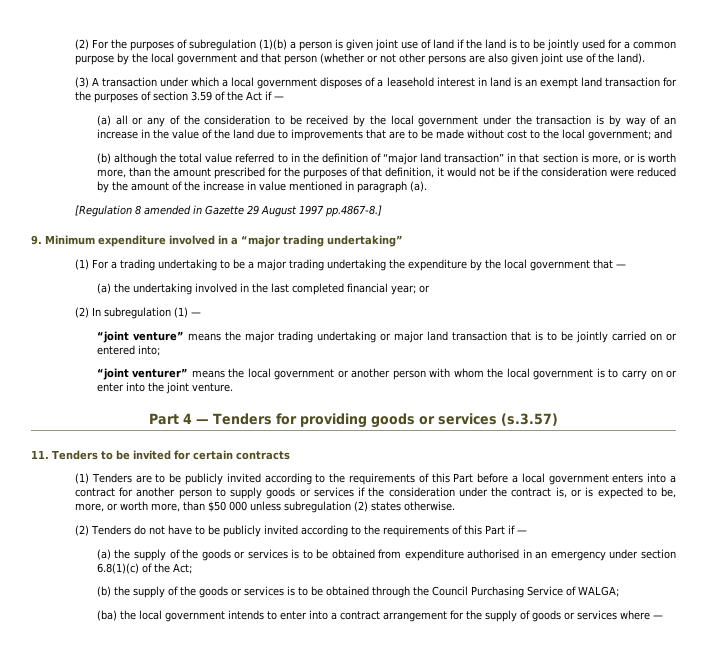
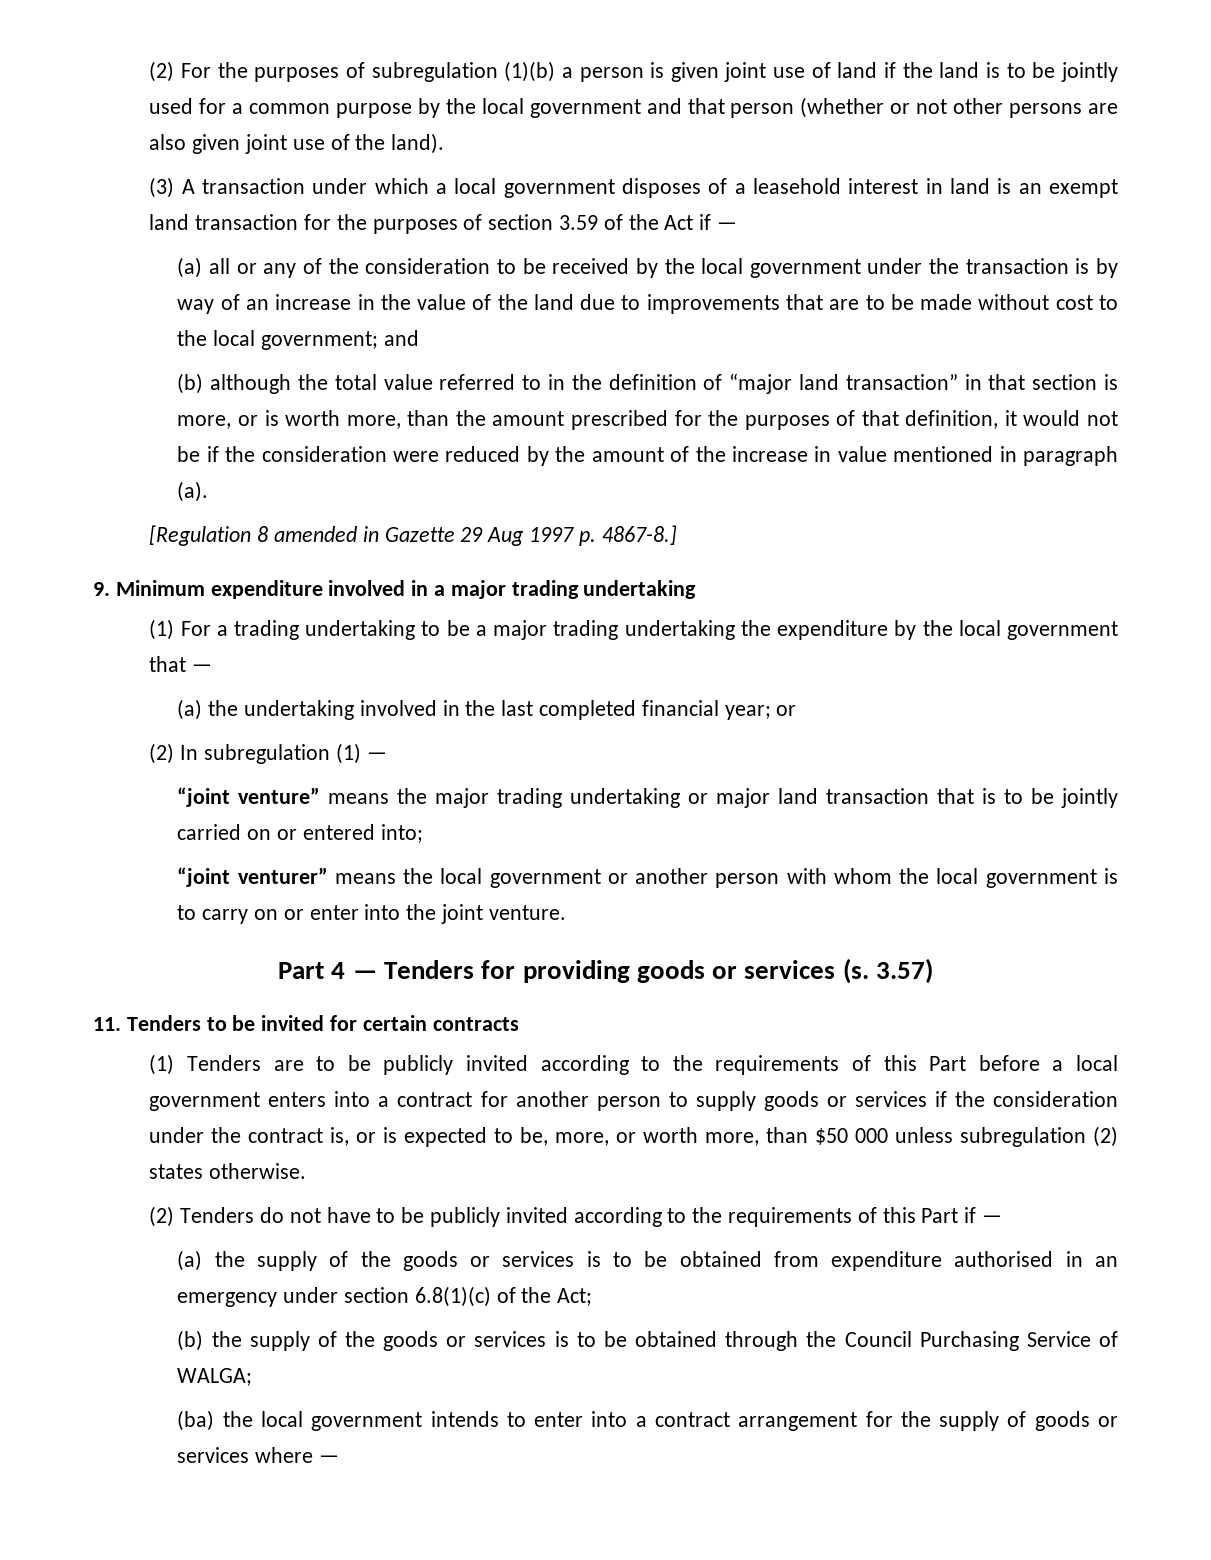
- [Regulation 8 amended in Gazette 29 August 1997 pp.4867-8.]
+ [Regulation 8 amended in Gazette 29 Aug 1997 p. 4867-8.]
- 9. Minimum expenditure involved in a “major trading undertaking”
+ 9. Minimum expenditure involved in a major trading undertaking
- Part 4 — Tenders for providing goods or services (s.3.57)
+ Part 4 — Tenders for providing goods or services (s. 3.57)

